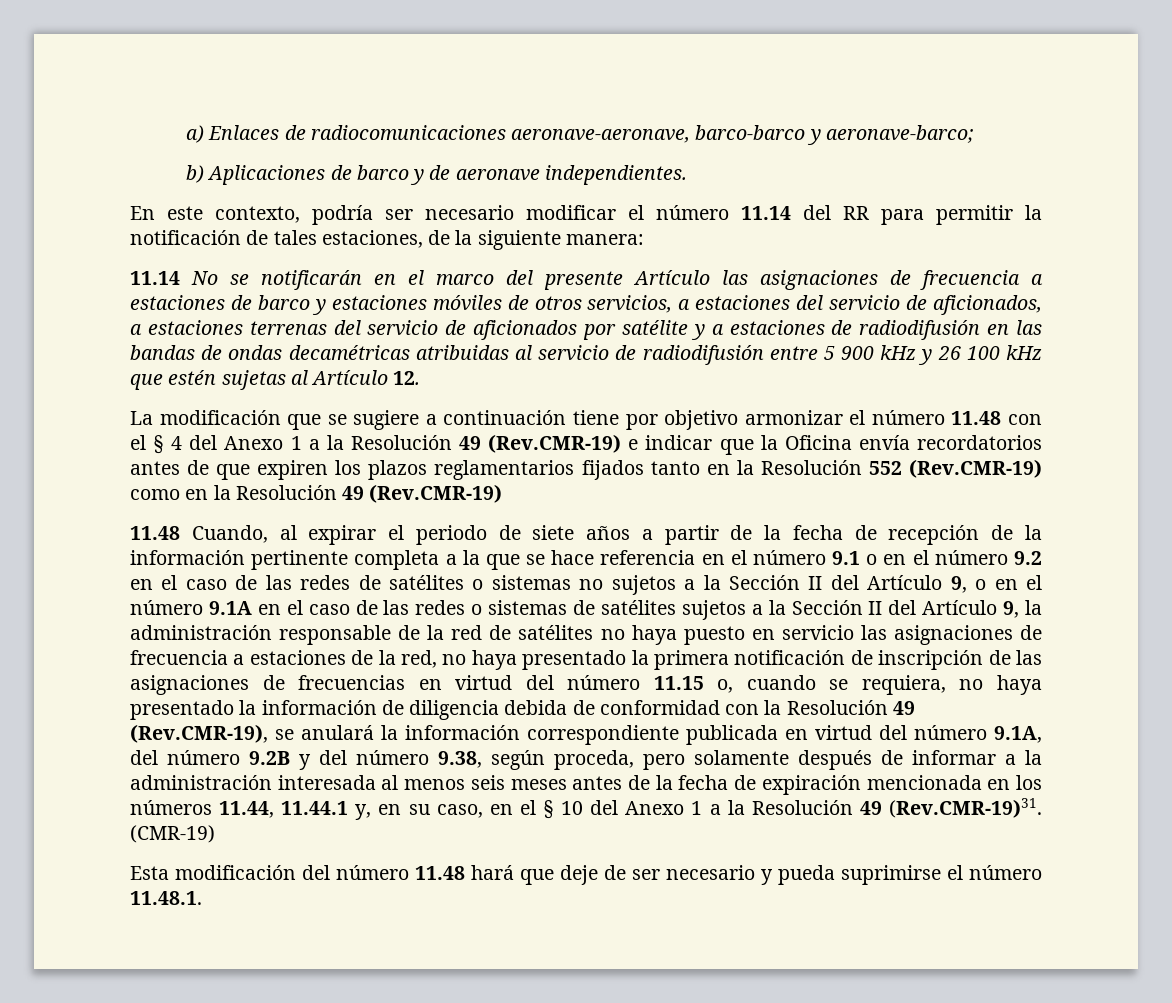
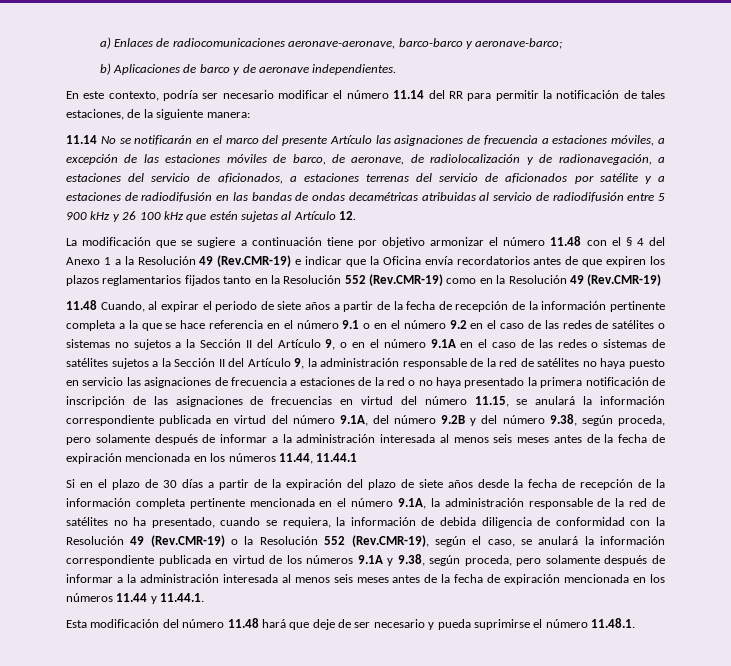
- 11.14 No se notificarán en el marco del presente Artículo las asignaciones de frecuencia a estaciones de barco y estaciones móviles de otros servicios, a estaciones del servicio de aficionados, a estaciones terrenas del servicio de aficionados por satélite y a estaciones de radiodifusión en las bandas de ondas decamétricas atribuidas al servicio de radiodifusión entre 5 900 kHz y 26 100 kHz que estén sujetas al Artículo 12.
+ 11.14 No se notificarán en el marco del presente Artículo las asignaciones de frecuencia a estaciones móviles, a excepción de las estaciones móviles de barco, de aeronave, de radiolocalización y de radionavegación, a estaciones del servicio de aficionados, a estaciones terrenas del servicio de aficionados por satélite y a estaciones de radiodifusión en las bandas de ondas decamétricas atribuidas al servicio de radiodifusión entre 5 900 kHz y 26 100 kHz que estén sujetas al Artículo 12.
- 11.48 Cuando, al expirar el periodo de siete años a partir de la fecha de recepción de la información pertinente completa a la que se hace referencia en el número 9.1 o en el número 9.2 en el caso de las redes de satélites o sistemas no sujetos a la Sección II del Artículo 9, o en el número 9.1A en el caso de las redes o sistemas de satélites sujetos a la Sección II del Artículo 9, la administración responsable de la red de satélites no haya puesto en servicio las asignaciones de frecuencia a estaciones de la red, no haya presentado la primera notificación de inscripción de las asignaciones de frecuencias en virtud del número 11.15 o, cuando se requiera, no haya presentado la información de diligencia debida de conformidad con la Resolución 49 (Rev.CMR-19), se anulará la información correspondiente publicada en virtud del número 9.1A, del número 9.2B y del número 9.38, según proceda, pero solamente después de informar a la administración interesada al menos seis meses antes de la fecha de expiración mencionada en los números 11.44, 11.44.1 y, en su caso, en el § 10 del Anexo 1 a la Resolución 49 (Rev.CMR-19)31. (CMR-19)
+ 11.48 Cuando, al expirar el periodo de siete años a partir de la fecha de recepción de la información pertinente completa a la que se hace referencia en el número 9.1 o en el número 9.2 en el caso de las redes de satélites o sistemas no sujetos a la Sección II del Artículo 9, o en el número 9.1A en el caso de las redes o sistemas de satélites sujetos a la Sección II del Artículo 9, la administración responsable de la red de satélites no haya puesto en servicio las asignaciones de frecuencia a estaciones de la red o no haya presentado la primera notificación de inscripción de las asignaciones de frecuencias en virtud del número 11.15, se anulará la información correspondiente publicada en virtud del número 9.1A, del número 9.2B y del número 9.38, según proceda, pero solamente después de informar a la administración interesada al menos seis meses antes de la fecha de expiración mencionada en los números 11.44, 11.44.1
+ Si en el plazo de 30 días a partir de la expiración del plazo de siete años desde la fecha de recepción de la información completa pertinente mencionada en el número 9.1A, la administración responsable de la red de satélites no ha presentado, cuando se requiera, la información de debida diligencia de conformidad con la Resolución 49 (Rev.CMR-19) o la Resolución 552 (Rev.CMR-19), según el caso, se anulará la información correspondiente publicada en virtud de los números 9.1A y 9.38, según proceda, pero solamente después de informar a la administración interesada al menos seis meses antes de la fecha de expiración mencionada en los números 11.44 y 11.44.1.

